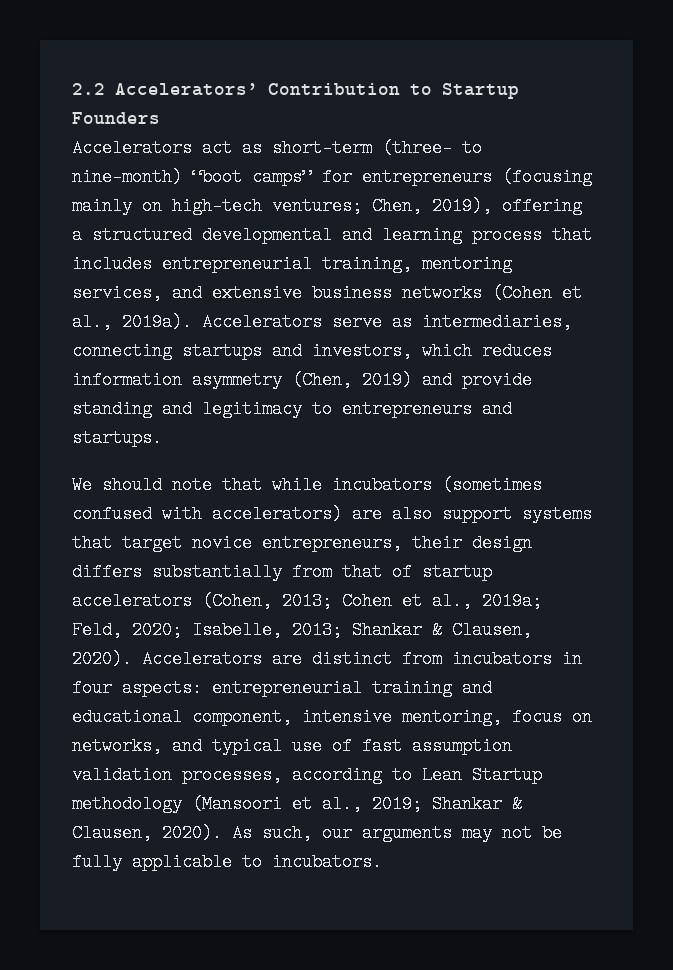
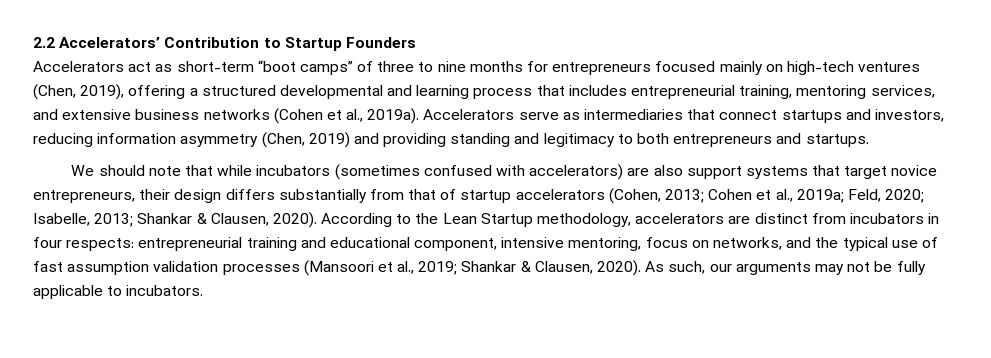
- Accelerators act as short-term (three- to nine-month) “boot camps” for entrepreneurs (focusing mainly on high-tech ventures; Chen, 2019), offering a structured developmental and learning process that includes entrepreneurial training, mentoring services, and extensive business networks (Cohen et al., 2019a).
+ Accelerators act as short-term “boot camps” of three to nine months for entrepreneurs focused mainly on high-tech ventures (Chen, 2019), offering a structured developmental and learning process that includes entrepreneurial training, mentoring services, and extensive business networks (Cohen et al., 2019a).
- Accelerators serve as intermediaries, connecting startups and investors, which reduces information asymmetry (Chen, 2019) and provide standing and legitimacy to entrepreneurs and startups.
+ Accelerators serve as intermediaries that connect startups and investors, reducing information asymmetry (Chen, 2019) and providing standing and legitimacy to both entrepreneurs and startups.
- Accelerators are distinct from incubators in four aspects: entrepreneurial training and educational component, intensive mentoring, focus on networks, and typical use of fast assumption validation processes, according to Lean Startup methodology (Mansoori et al., 2019; Shankar & Clausen, 2020).
+ According to the Lean Startup methodology, accelerators are distinct from incubators in four respects: entrepreneurial training and educational component, intensive mentoring, focus on networks, and the typical use of fast assumption validation processes (Mansoori et al., 2019; Shankar & Clausen, 2020).

